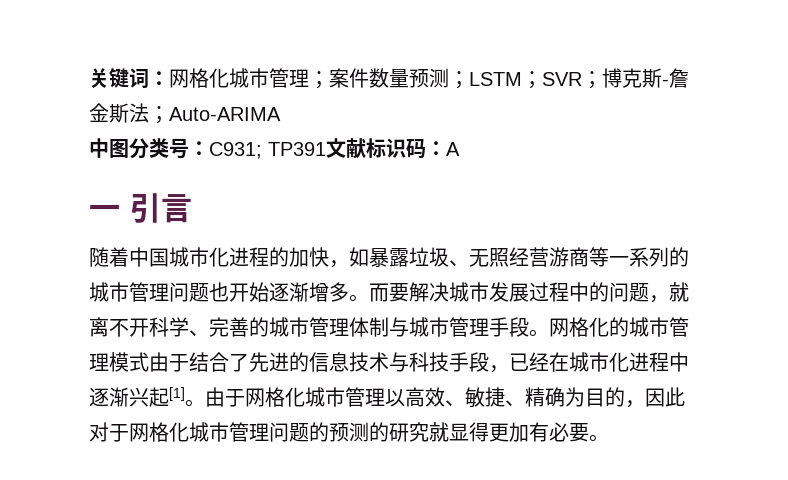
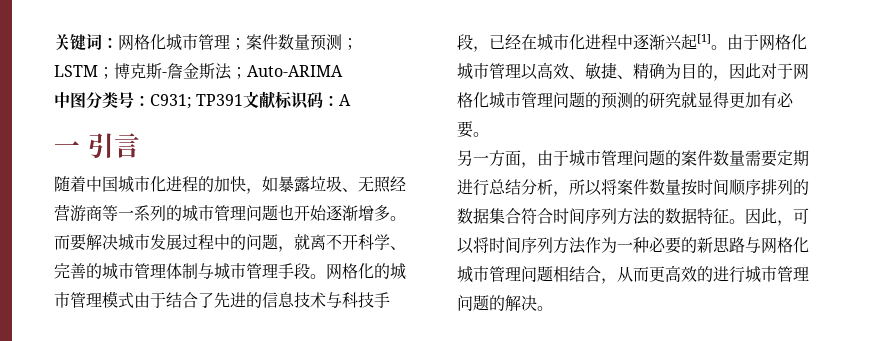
- 关键词：网格化城市管理；案件数量预测；LSTM；SVR；博克斯-詹金斯法；Auto-ARIMA
+ 关键词：网格化城市管理；案件数量预测；LSTM；博克斯-詹金斯法；Auto-ARIMA
+ 另一方面，由于城市管理问题的案件数量需要定期进行总结分析，所以将案件数量按时间顺序排列的数据集合符合时间序列方法的数据特征。因此，可以将时间序列方法作为一种必要的新思路与网格化城市管理问题相结合，从而更高效的进行城市管理问题的解决。

